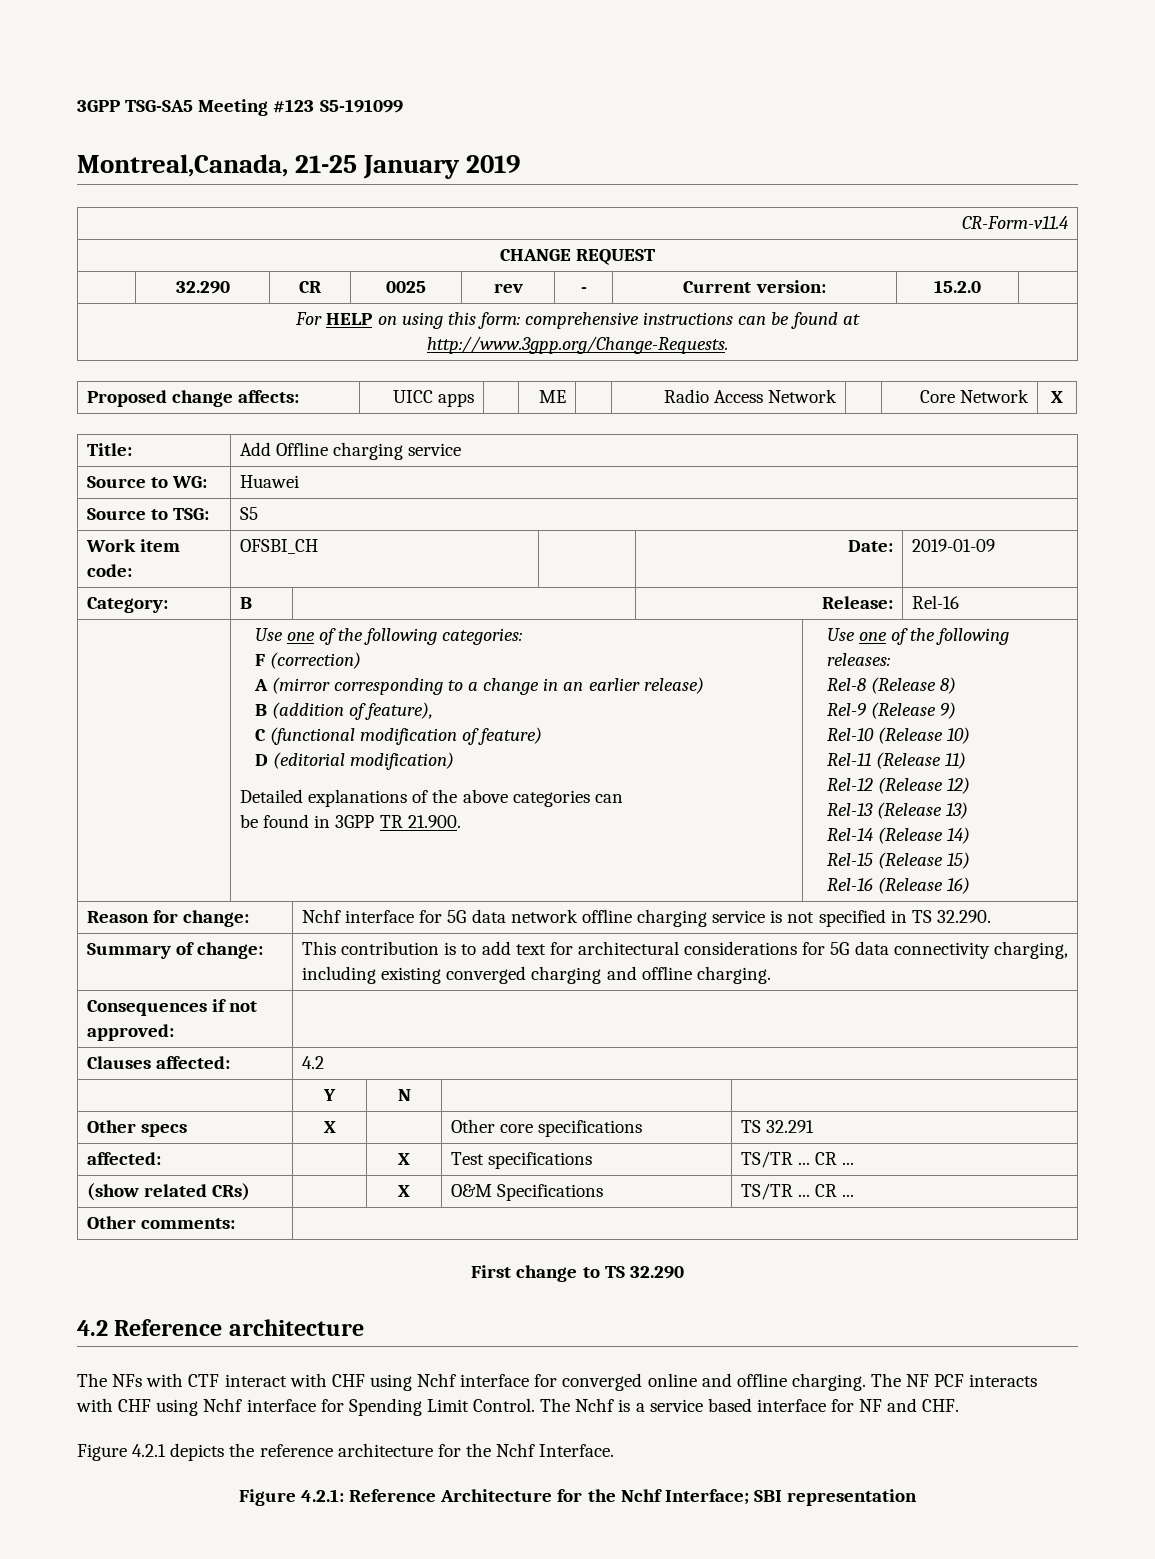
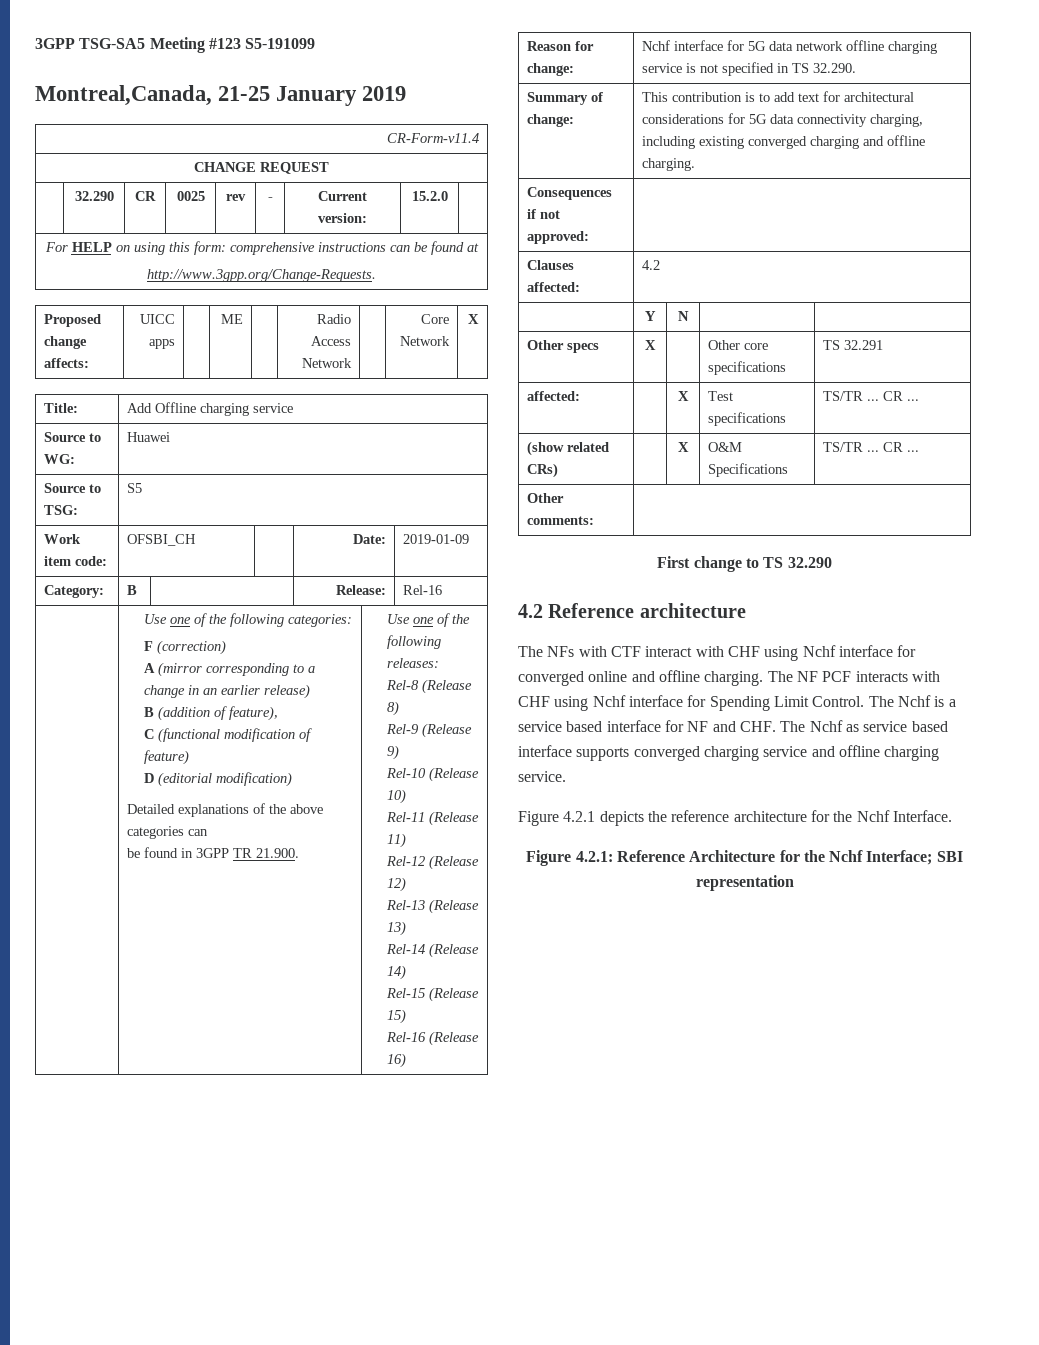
- The Nchf is a service based interface for NF and CHF.
+ The Nchf is a service based interface for NF and CHF. The Nchf as service based interface supports converged charging service and offline charging service.

